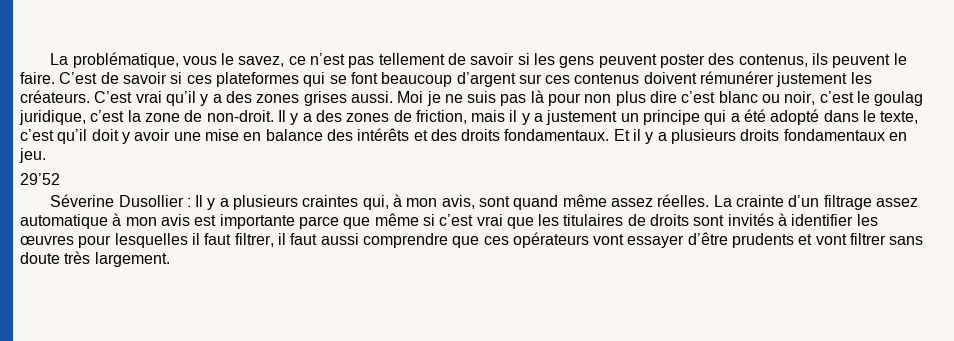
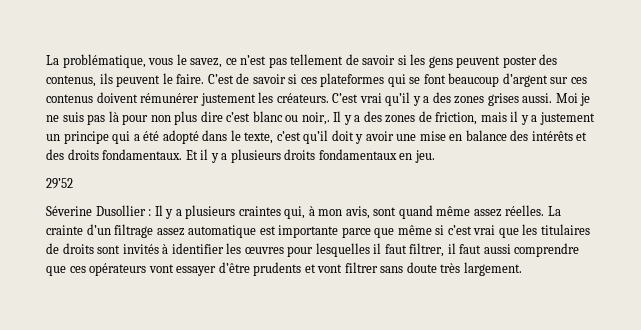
- Moi je ne suis pas là pour non plus dire c’est blanc ou noir, c’est le goulag juridique, c’est la zone de non-droit.
+ Moi je ne suis pas là pour non plus dire c’est blanc ou noir,.
- La crainte d’un filtrage assez automatique à mon avis est importante parce que même si c’est vrai que les titulaires de droits sont invités à identifier les œuvres pour lesquelles il faut filtrer, il faut aussi comprendre que ces opérateurs vont essayer d’être prudents et vont filtrer sans doute très largement.
+ La crainte d’un filtrage assez automatique est importante parce que même si c’est vrai que les titulaires de droits sont invités à identifier les œuvres pour lesquelles il faut filtrer, il faut aussi comprendre que ces opérateurs vont essayer d’être prudents et vont filtrer sans doute très largement.

